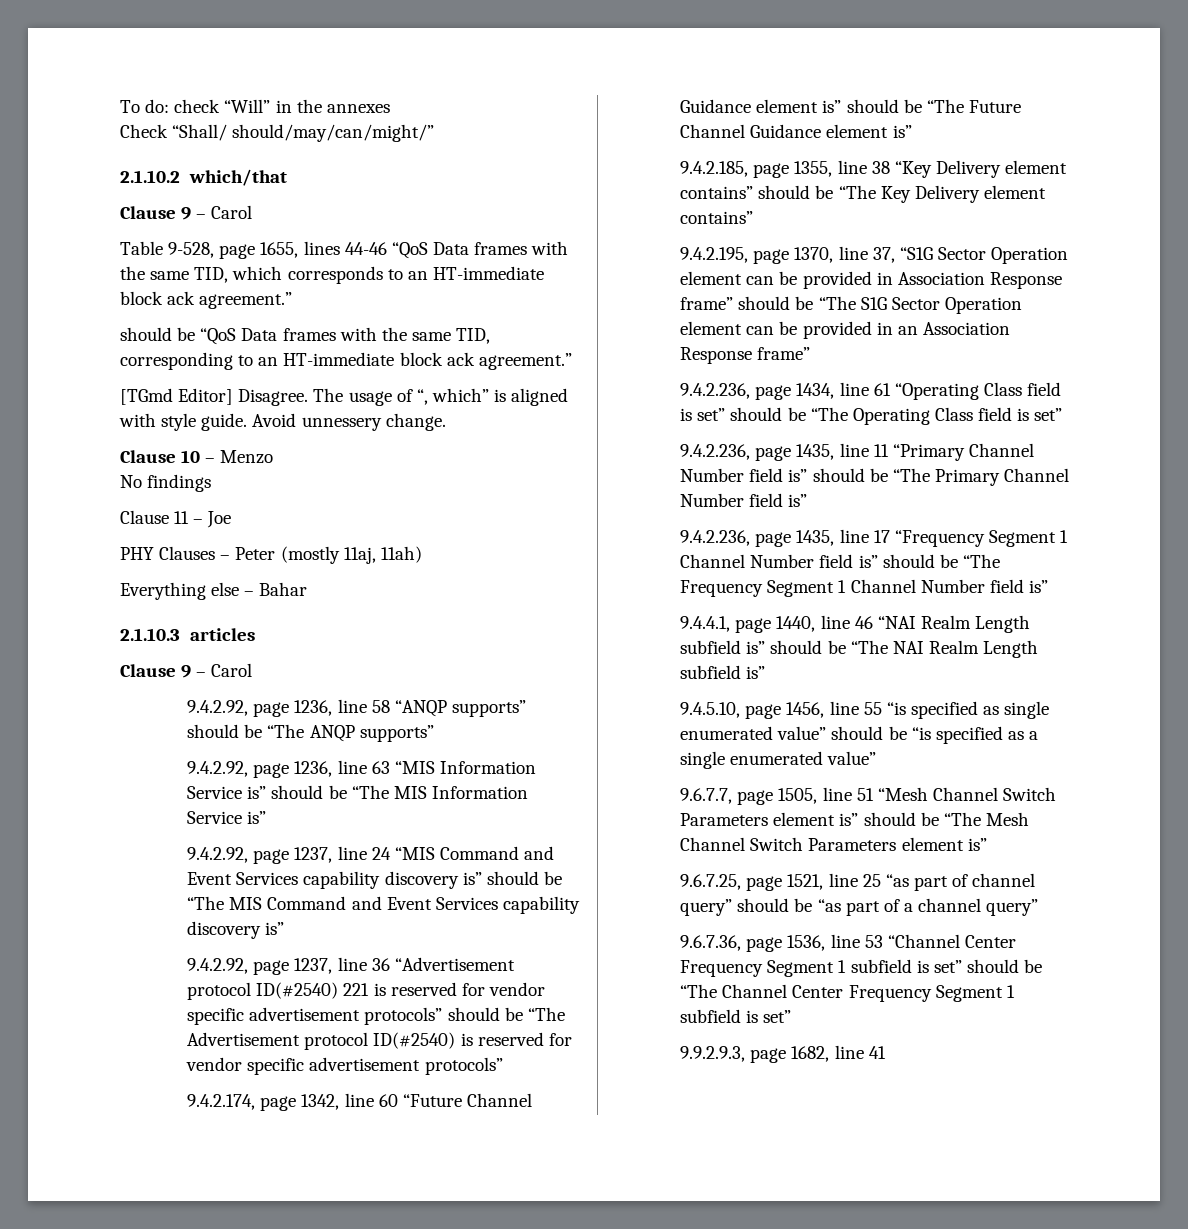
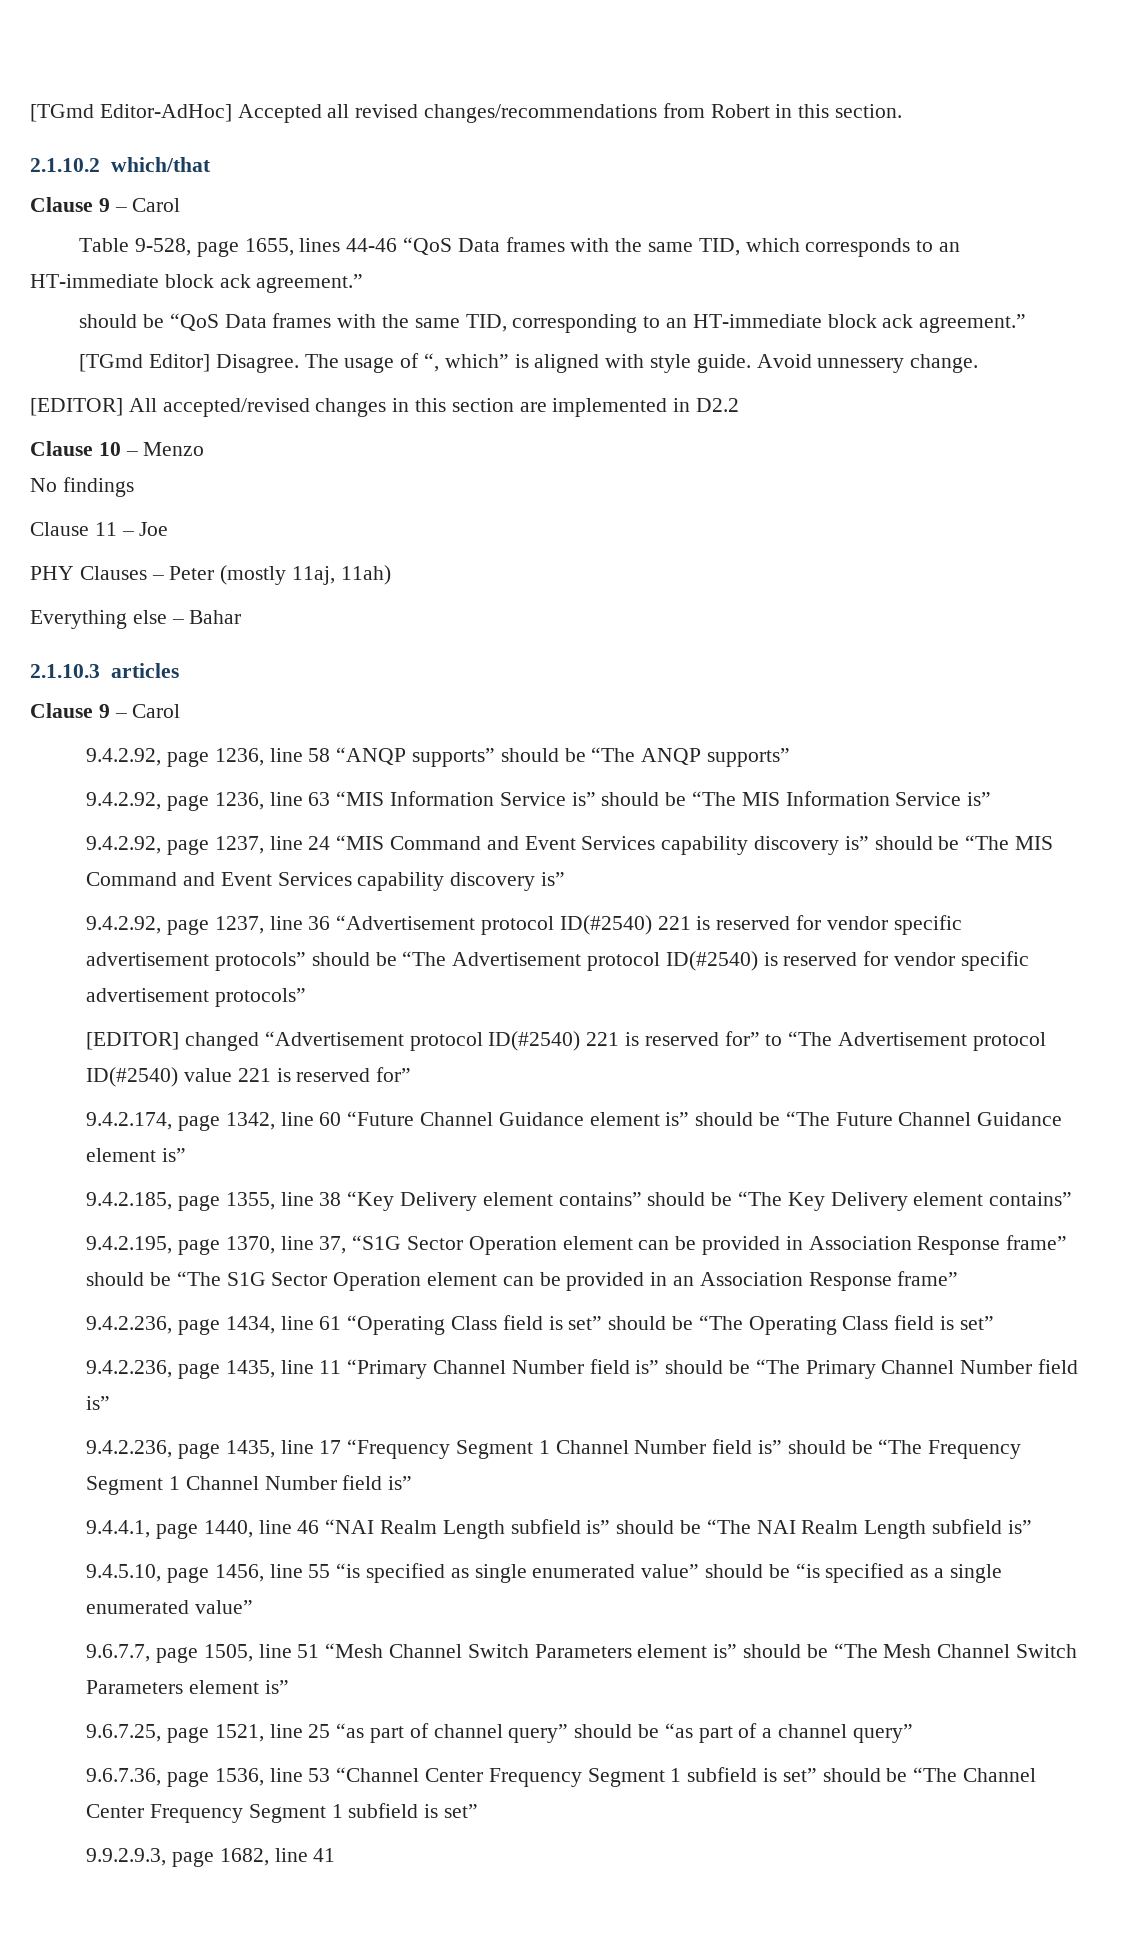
- To do: check “Will” in the annexes
- Check “Shall/ should/may/can/might/”
+ [TGmd Editor-AdHoc] Accepted all revised changes/recommendations from Robert in this section.
+ [EDITOR] All accepted/revised changes in this section are implemented in D2.2
+ [EDITOR] changed “Advertisement protocol ID(#2540) 221 is reserved for” to “The Advertisement protocol ID(#2540) value 221 is reserved for”

